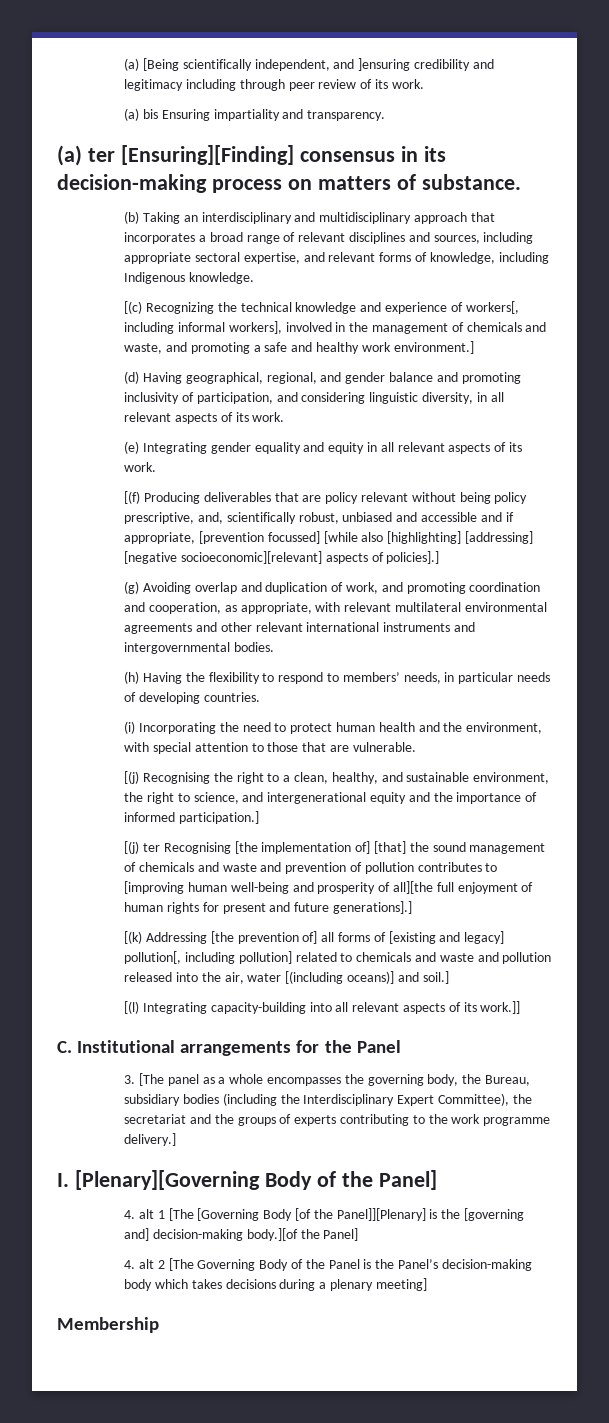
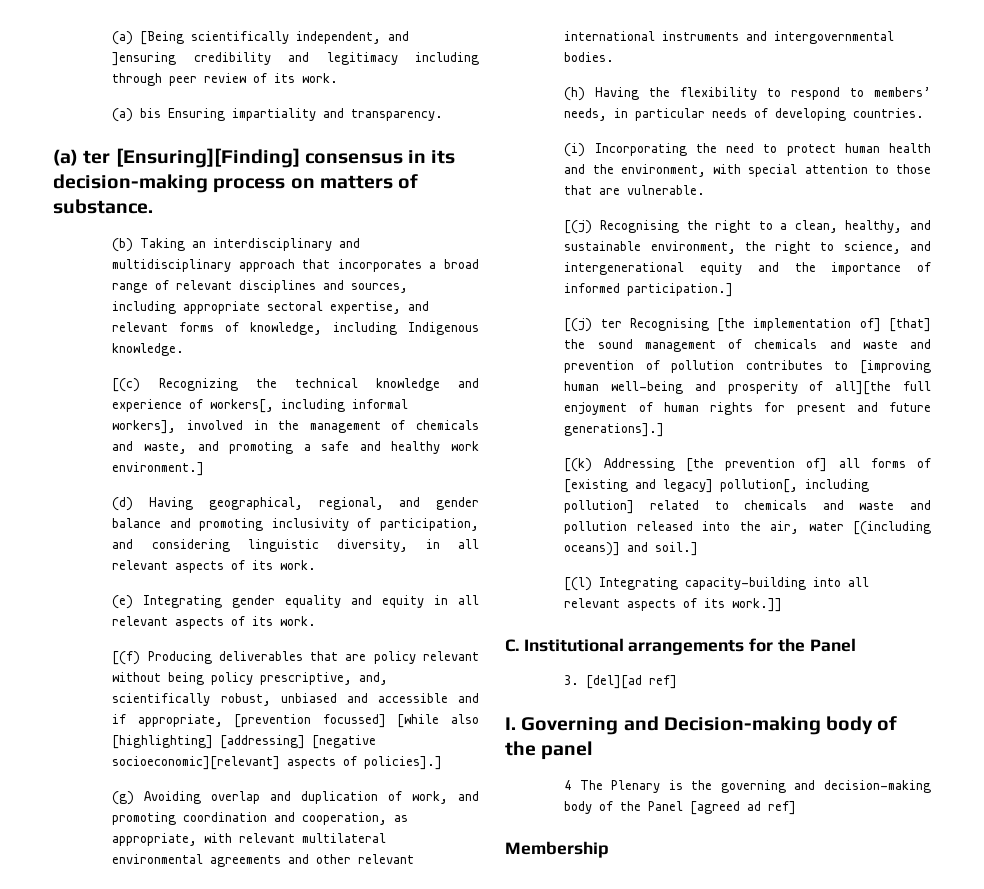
- 3. [The panel as a whole encompasses the governing body, the Bureau, subsidiary bodies (including the Interdisciplinary Expert Committee), the secretariat and the groups of experts contributing to the work programme delivery.]
- I. [Plenary][Governing Body of the Panel]
- 4. alt 1 [The [Governing Body [of the Panel]][Plenary] is the [governing and] decision-making body.][of the Panel]
- 4. alt 2 [The Governing Body of the Panel is the Panel’s decision-making body which takes decisions during a plenary meeting]
+ 3. [del][ad ref]
+ I. Governing and Decision-making body of the panel
+ 4 The Plenary is the governing and decision-making body of the Panel [agreed ad ref]

